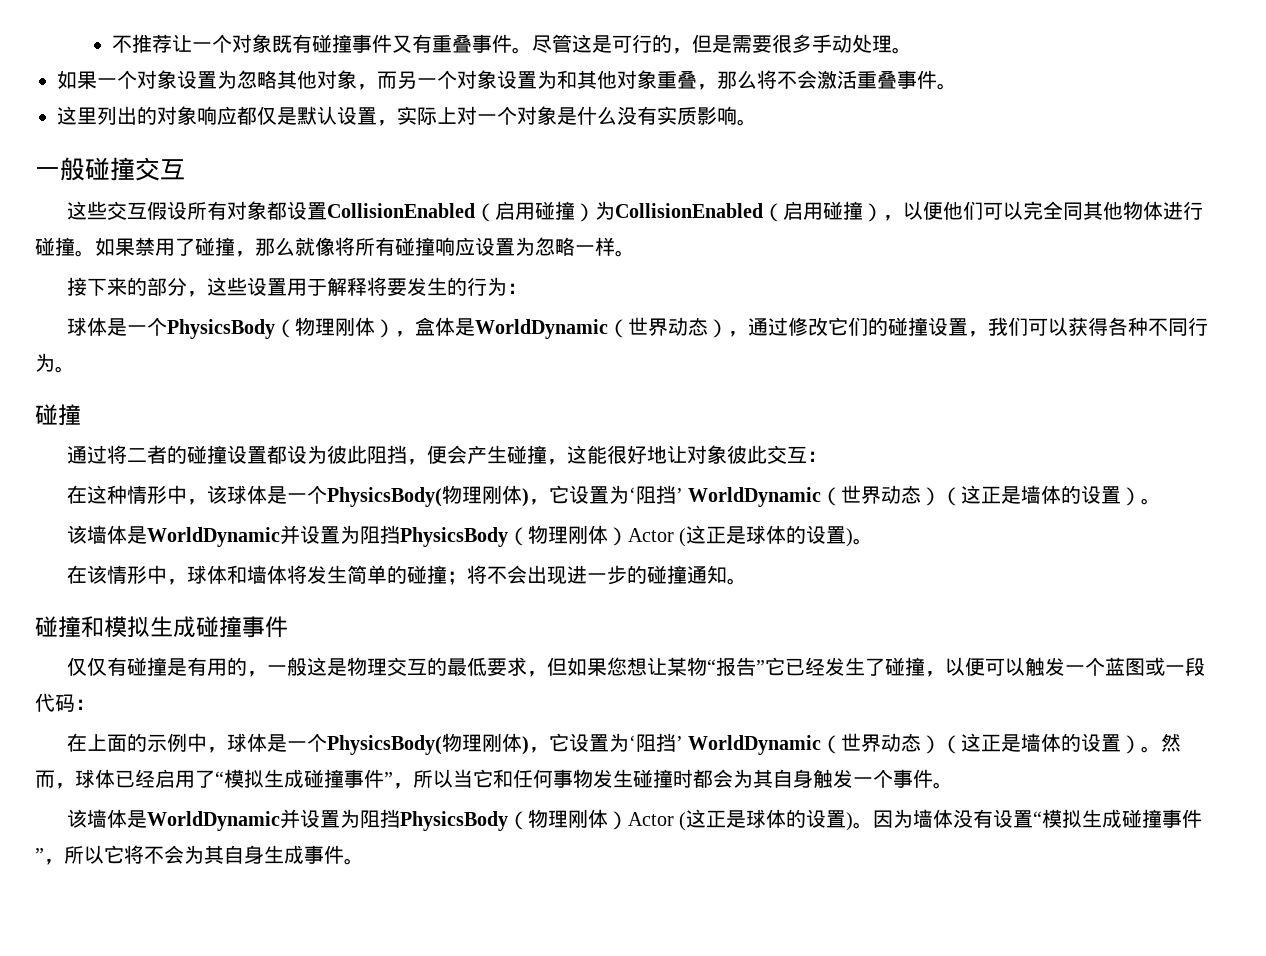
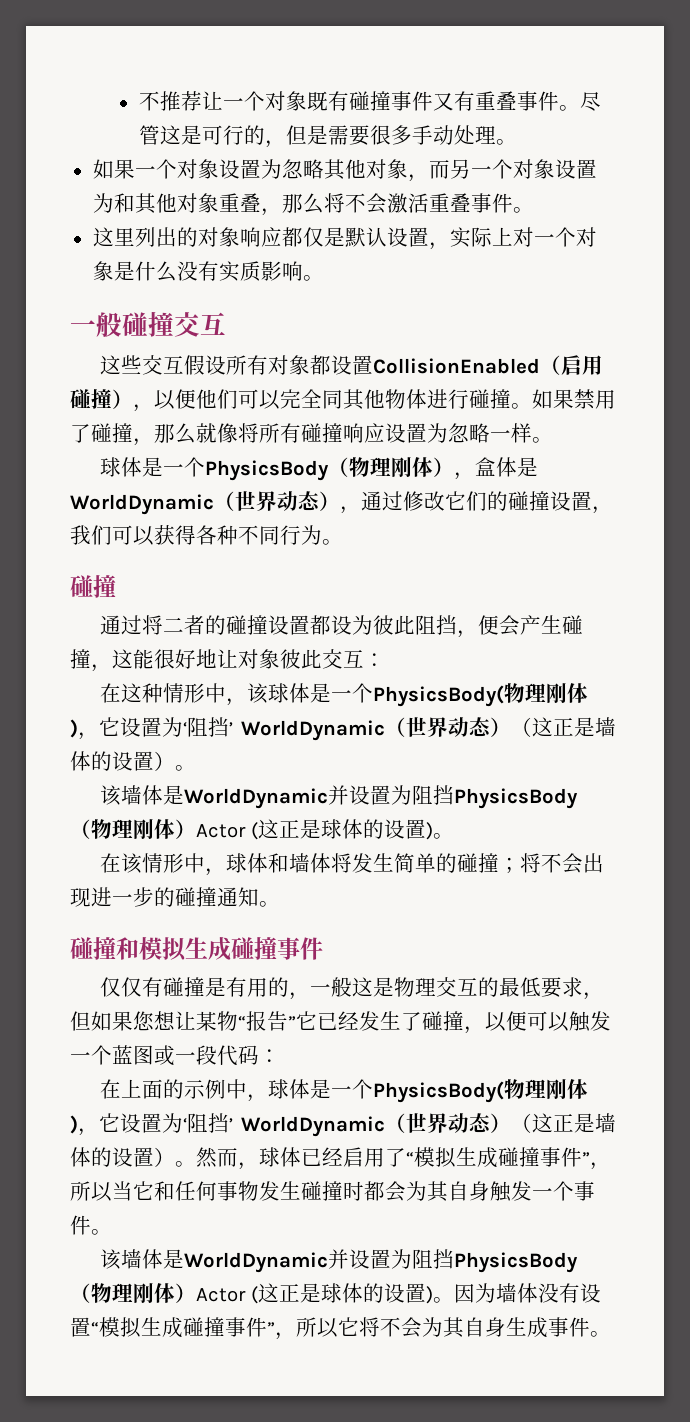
- 这些交互假设所有对象都设置CollisionEnabled（启用碰撞）为CollisionEnabled（启用碰撞），以便他们可以完全同其他物体进行碰撞。
+ 这些交互假设所有对象都设置CollisionEnabled（启用碰撞），以便他们可以完全同其他物体进行碰撞。
- 接下来的部分，这些设置用于解释将要发生的行为：

